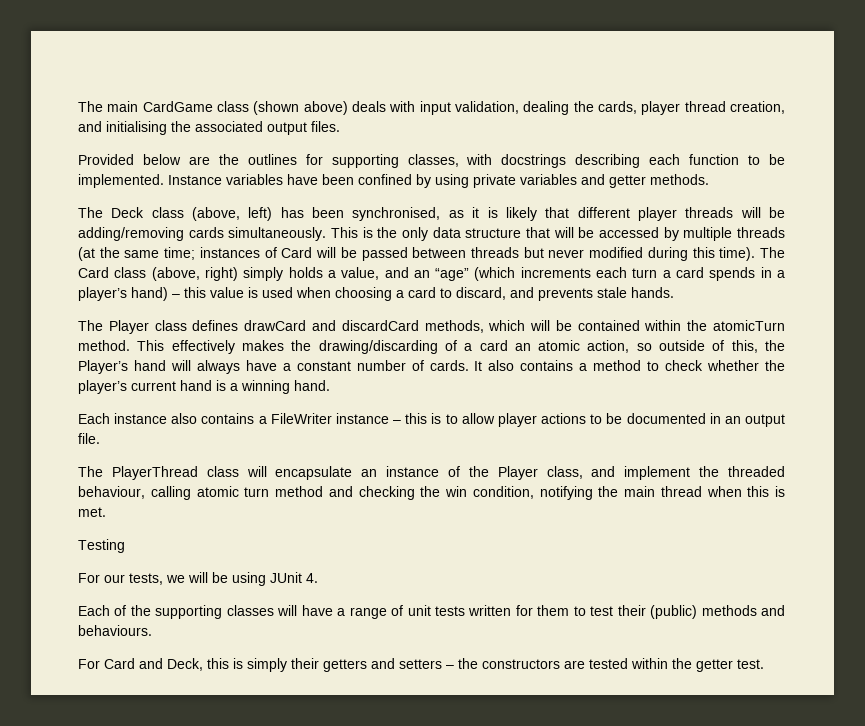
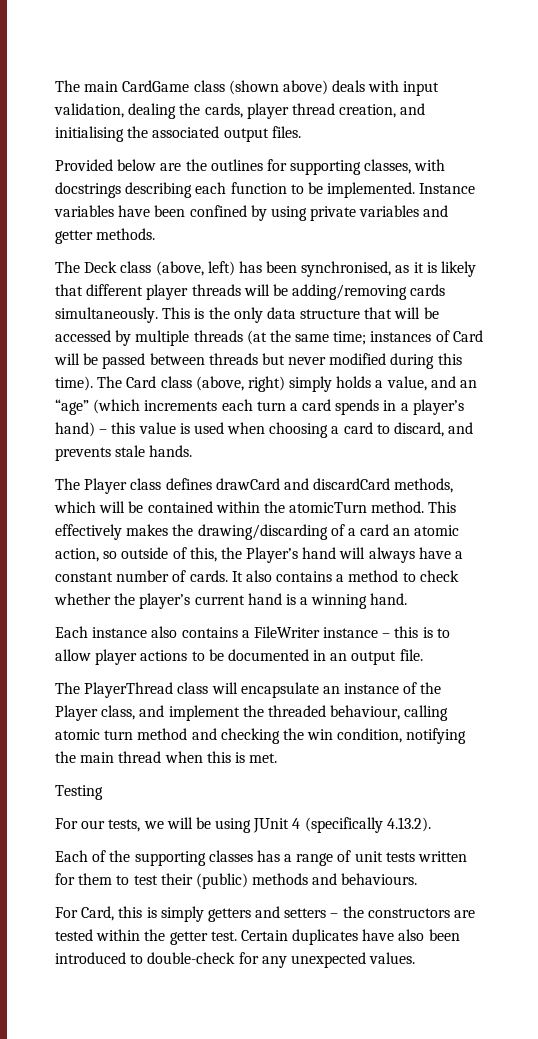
- For our tests, we will be using JUnit 4.
+ For our tests, we will be using JUnit 4 (specifically 4.13.2).
- Each of the supporting classes will have a range of unit tests written for them to test their (public) methods and behaviours.
+ Each of the supporting classes has a range of unit tests written for them to test their (public) methods and behaviours.
- For Card and Deck, this is simply their getters and setters – the constructors are tested within the getter test.
+ For Card, this is simply getters and setters – the constructors are tested within the getter test.
+ Certain duplicates have also been introduced to double-check for any unexpected values.

